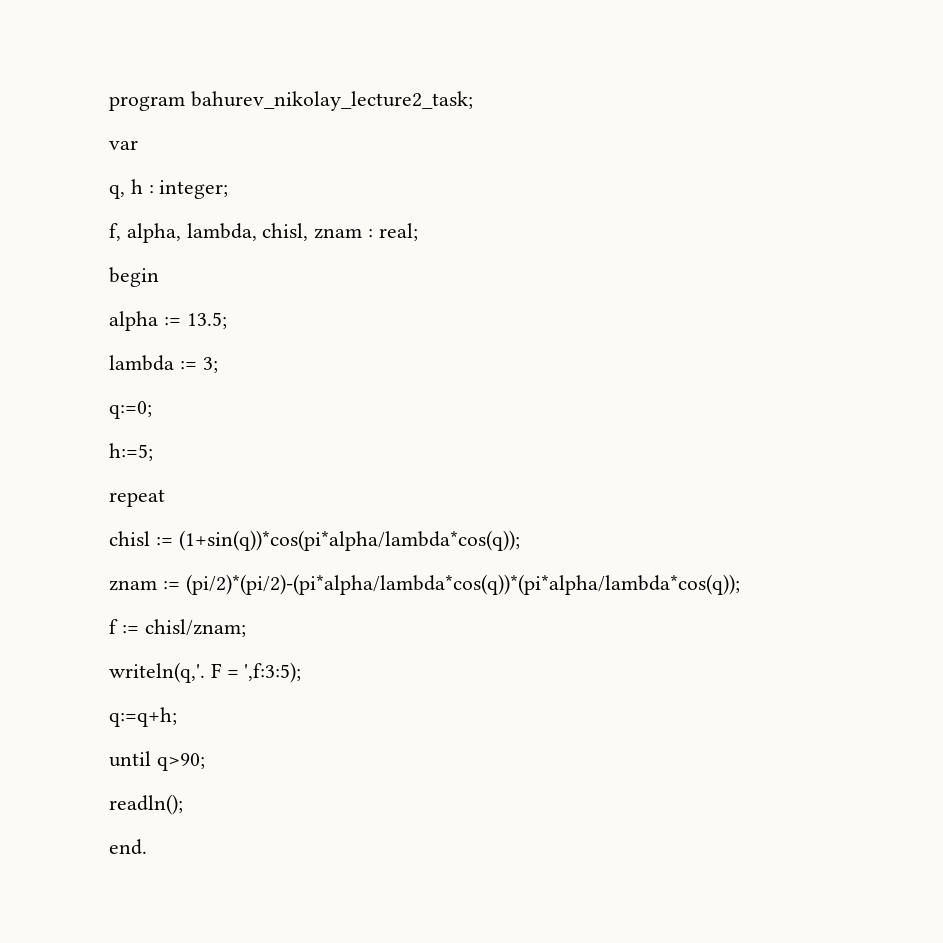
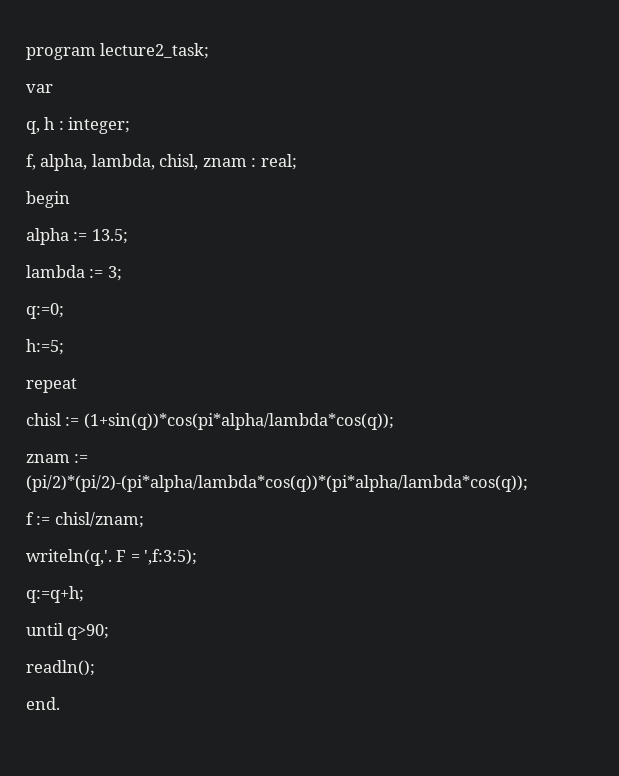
- program bahurev_nikolay_lecture2_task;
+ program lecture2_task;

